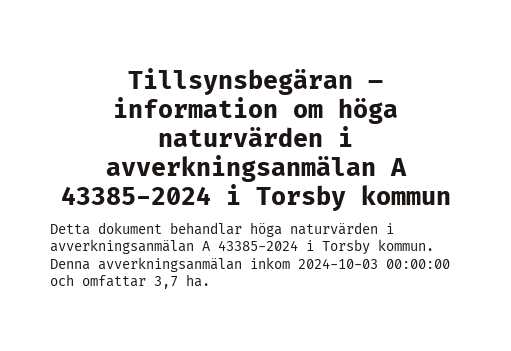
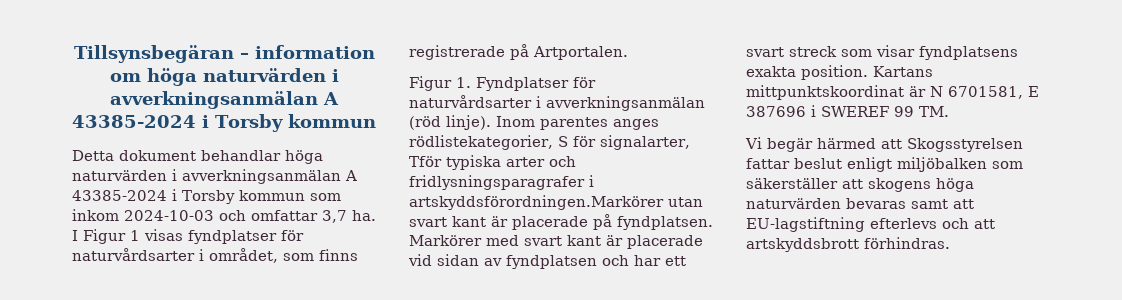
- Detta dokument behandlar höga naturvärden i avverkningsanmälan A 43385-2024 i Torsby kommun. Denna avverkningsanmälan inkom 2024-10-03 00:00:00 och omfattar 3,7 ha.
+ Detta dokument behandlar höga naturvärden i avverkningsanmälan A 43385-2024 i Torsby kommun som inkom 2024-10-03 och omfattar 3,7 ha.
+ I Figur 1 visas fyndplatser för naturvårdsarter i området, som finns registrerade på Artportalen.
+ Figur 1. Fyndplatser för naturvårdsarter i avverkningsanmälan (röd linje). Inom parentes anges rödlistekategorier, S för signalarter, Tför typiska arter och fridlysningsparagrafer i artskyddsförordningen.Markörer utan svart kant är placerade på fyndplatsen. Markörer med svart kant är placerade vid sidan av fyndplatsen och har ett svart streck som visar fyndplatsens exakta position. Kartans mittpunktskoordinat är N 6701581, E 387696 i SWEREF 99 TM.
+ Vi begär härmed att Skogsstyrelsen fattar beslut enligt miljöbalken som säkerställer att skogens höga naturvärden bevaras samt att EU-lagstiftning efterlevs och att artskyddsbrott förhindras.

